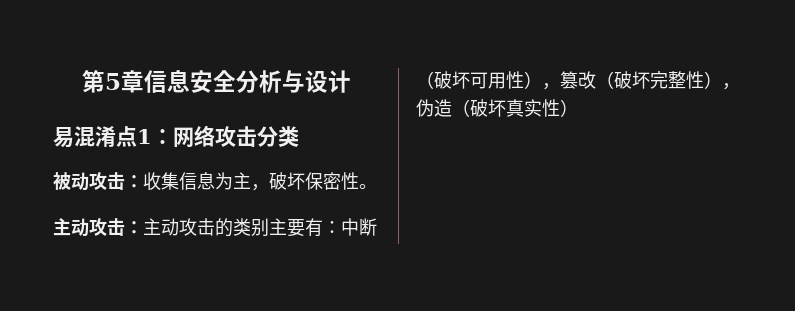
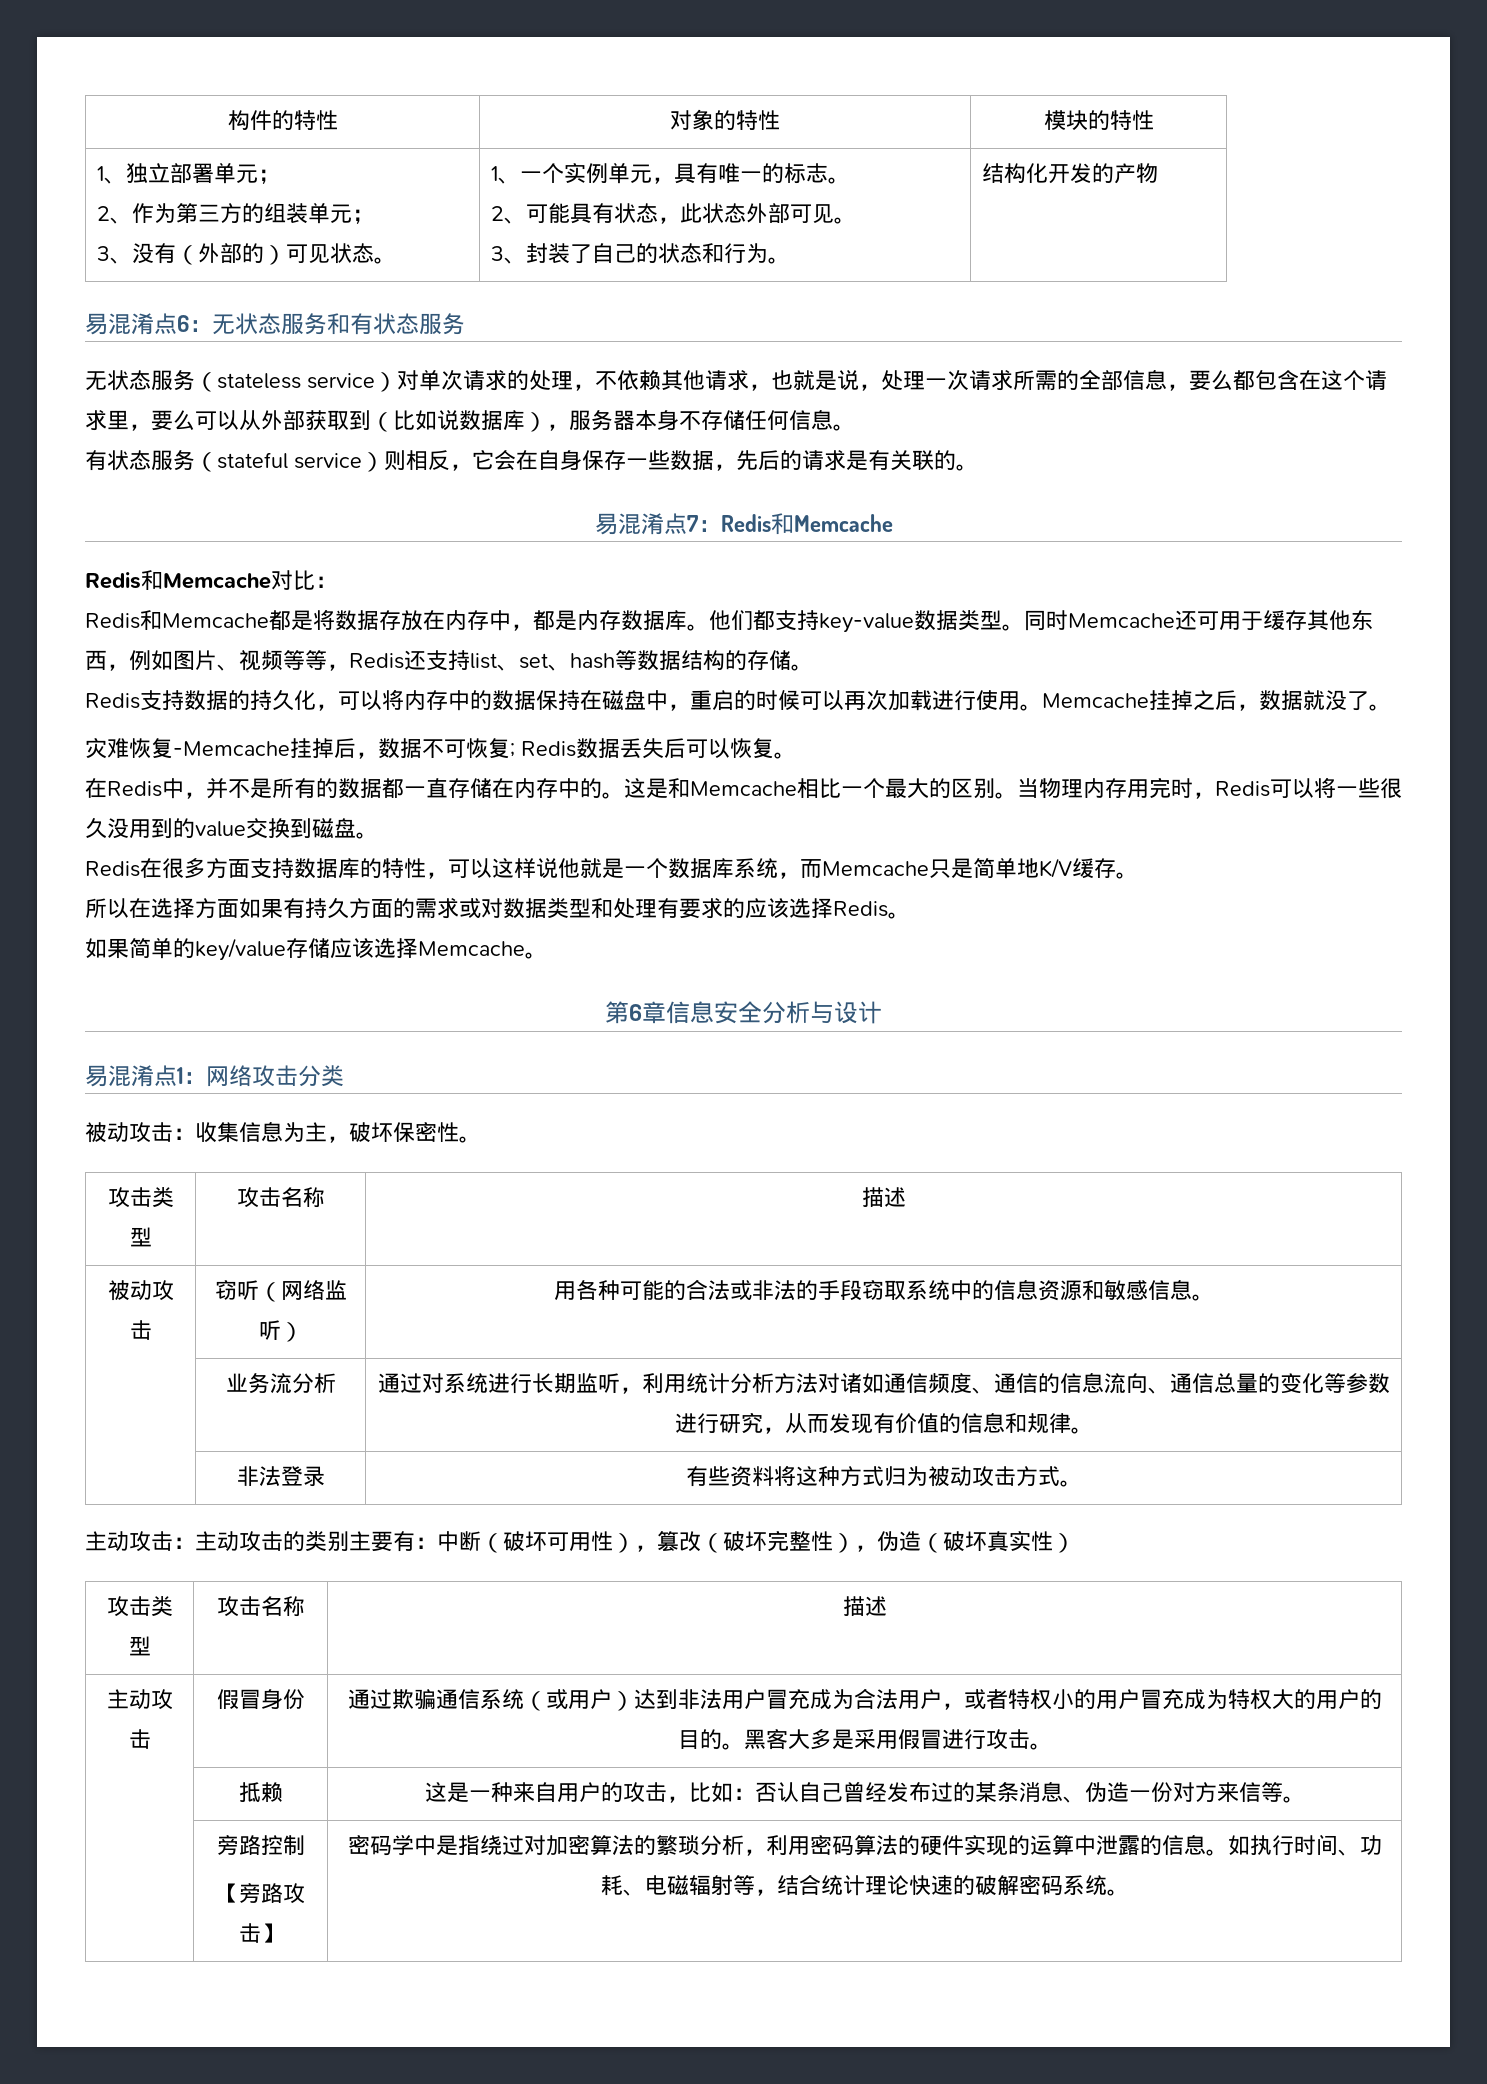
- 第5章信息安全分析与设计
+ 构件的特性 | 对象的特性 | 模块的特性
+ 1、独立部署单元；
+ 2、作为第三方的组装单元；
+ 3、没有（外部的）可见状态。 | 1、一个实例单元，具有唯一的标志。
+ 2、可能具有状态，此状态外部可见。
+ 3、封装了自己的状态和行为。 | 结构化开发的产物
+ 易混淆点6：无状态服务和有状态服务
+ 无状态服务（stateless service）对单次请求的处理，不依赖其他请求，也就是说，处理一次请求所需的全部信息，要么都包含在这个请求里，要么可以从外部获取到（比如说数据库），服务器本身不存储任何信息。
+ 有状态服务（stateful service）则相反，它会在自身保存一些数据，先后的请求是有关联的。
+ 易混淆点7：Redis和Memcache
+ Redis和Memcache对比：
+ Redis和Memcache都是将数据存放在内存中，都是内存数据库。他们都支持key-value数据类型。同时Memcache还可用于缓存其他东西，例如图片、视频等等，Redis还支持list、set、hash等数据结构的存储。
+ Redis支持数据的持久化，可以将内存中的数据保持在磁盘中，重启的时候可以再次加载进行使用。Memcache挂掉之后，数据就没了。
+ 灾难恢复-Memcache挂掉后，数据不可恢复; Redis数据丢失后可以恢复。
+ 在Redis中，并不是所有的数据都一直存储在内存中的。这是和Memcache相比一个最大的区别。当物理内存用完时，Redis可以将一些很久没用到的value交换到磁盘。
+ Redis在很多方面支持数据库的特性，可以这样说他就是一个数据库系统，而Memcache只是简单地K/V缓存。
+ 所以在选择方面如果有持久方面的需求或对数据类型和处理有要求的应该选择Redis。
+ 如果简单的key/value存储应该选择Memcache。
+ 第6章信息安全分析与设计
  被动攻击：收集信息为主，破坏保密性。
+ 攻击类型 | 攻击名称 | 描述
+ 被动攻击 | 窃听（网络监听） | 用各种可能的合法或非法的手段窃取系统中的信息资源和敏感信息。
+ | 业务流分析 | 通过对系统进行长期监听，利用统计分析方法对诸如通信频度、通信的信息流向、通信总量的变化等参数进行研究，从而发现有价值的信息和规律。
+ | 非法登录 | 有些资料将这种方式归为被动攻击方式。
  主动攻击：主动攻击的类别主要有：中断（破坏可用性），篡改（破坏完整性），伪造（破坏真实性）
+ 攻击类型 | 攻击名称 | 描述
+ 主动攻击 | 假冒身份 | 通过欺骗通信系统（或用户）达到非法用户冒充成为合法用户，或者特权小的用户冒充成为特权大的用户的目的。黑客大多是采用假冒进行攻击。
+ | 抵赖 | 这是一种来自用户的攻击，比如：否认自己曾经发布过的某条消息、伪造一份对方来信等。
+ | 旁路控制
+ 【旁路攻击】 | 密码学中是指绕过对加密算法的繁琐分析，利用密码算法的硬件实现的运算中泄露的信息。如执行时间、功耗、电磁辐射等，结合统计理论快速的破解密码系统。

